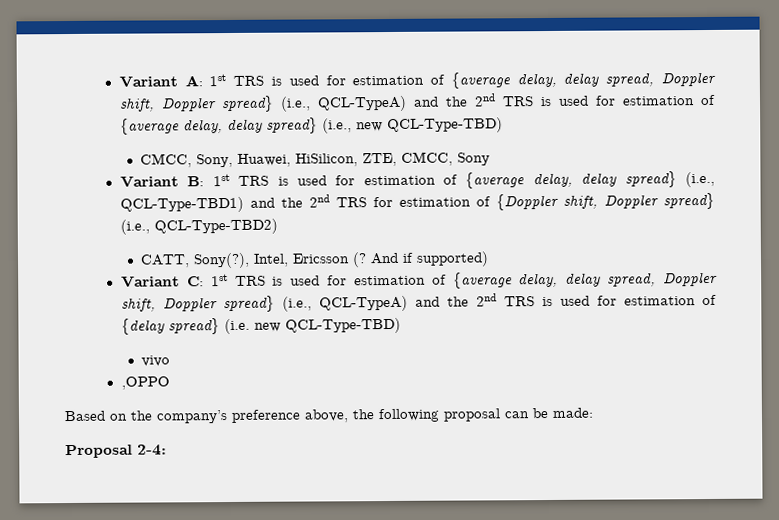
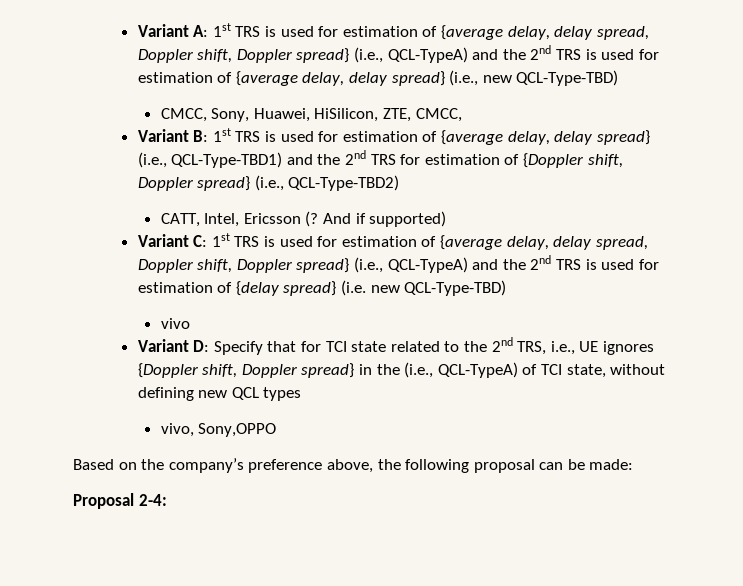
- CMCC, Sony, Huawei, HiSilicon, ZTE, CMCC, Sony
+ CMCC, Sony, Huawei, HiSilicon, ZTE, CMCC,
- CATT, Sony(?), Intel, Ericsson (?
+ CATT, Intel, Ericsson (?
- ,OPPO
+ Variant D: Specify that for TCI state related to the 2nd TRS, i.e., UE ignores {Doppler shift, Doppler spread} in the (i.e., QCL-TypeA) of TCI state, without defining new QCL types
+ vivo, Sony,OPPO

